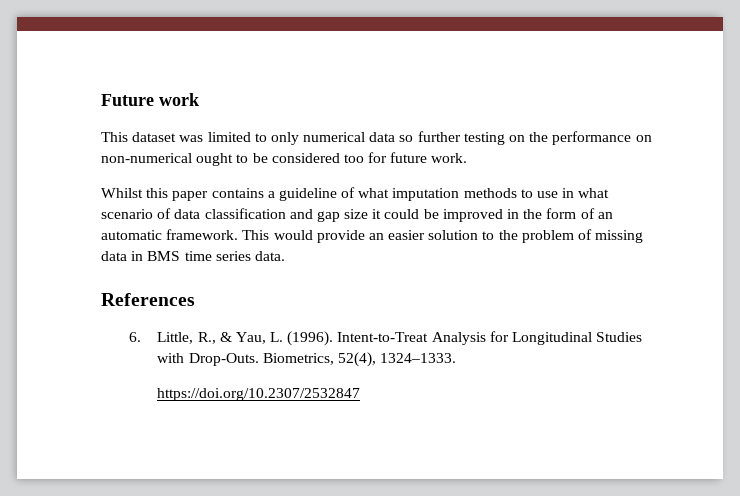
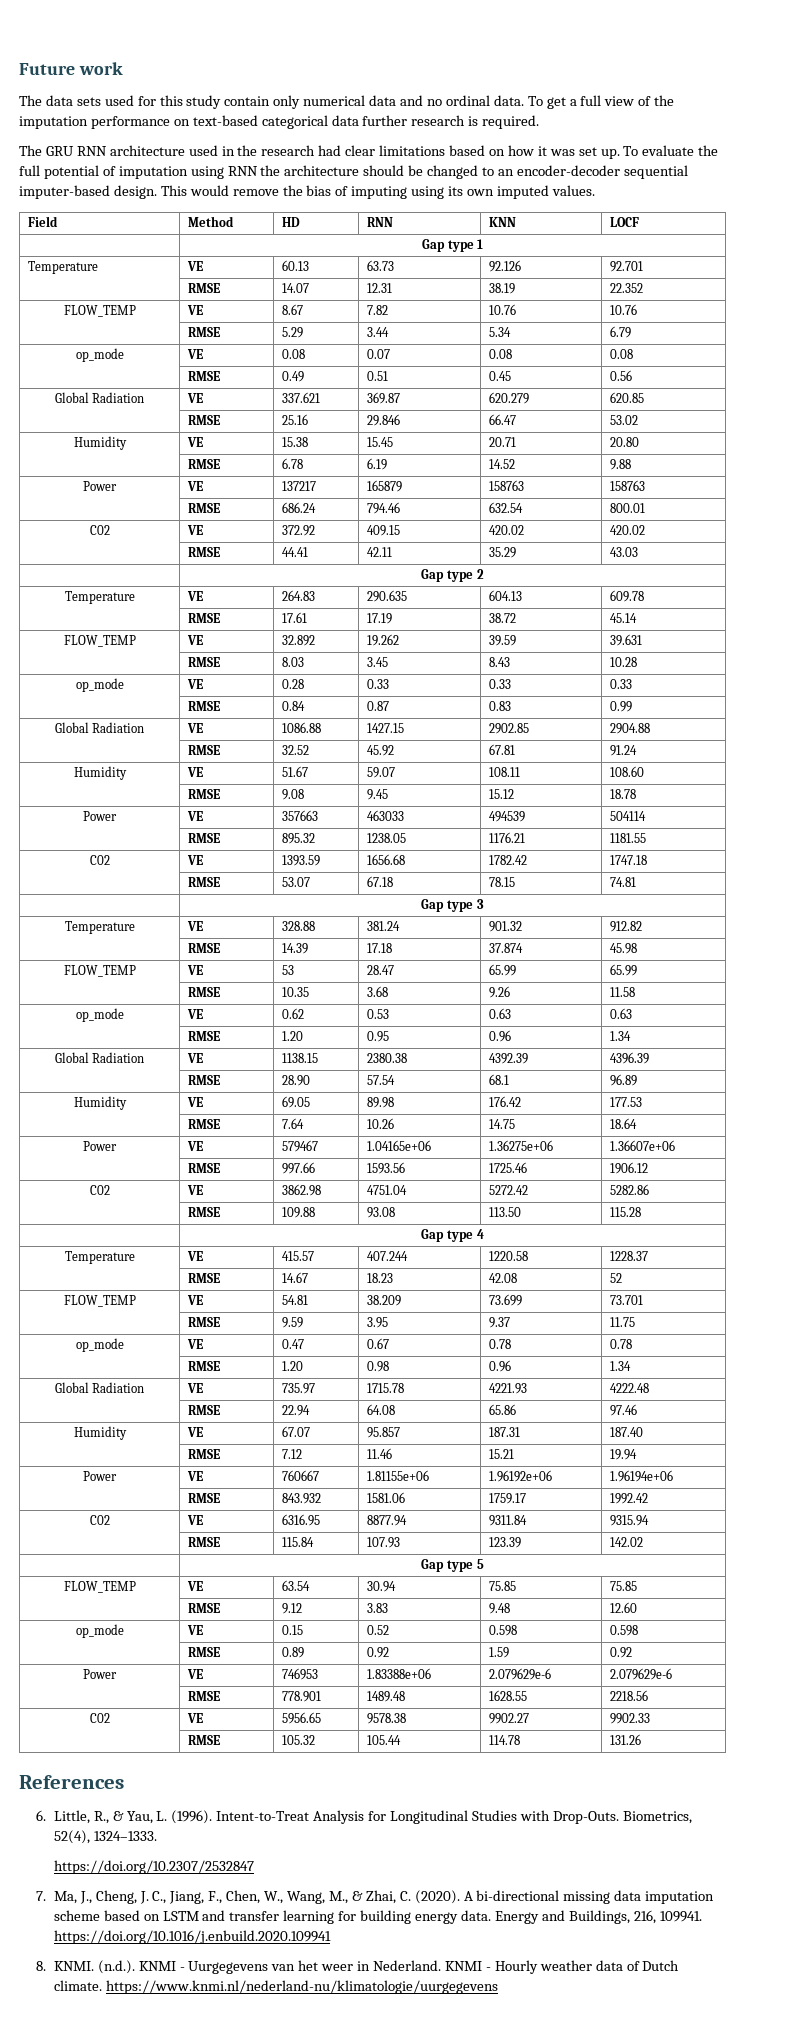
- This dataset was limited to only numerical data so further testing on the performance on non-numerical ought to be considered too for future work.
- Whilst this paper contains a guideline of what imputation methods to use in what scenario of data classification and gap size it could be improved in the form of an automatic framework. This would provide an easier solution to the problem of missing data in BMS time series data.
+ The data sets used for this study contain only numerical data and no ordinal data. To get a full view of the imputation performance on text-based categorical data further research is required.
+ The GRU RNN architecture used in the research had clear limitations based on how it was set up. To evaluate the full potential of imputation using RNN the architecture should be changed to an encoder-decoder sequential imputer-based design. This would remove the bias of imputing using its own imputed values.
+ Field | Method | HD | RNN | KNN | LOCF
+ | Gap type 1
+ Temperature | VE | 60.13 | 63.73 | 92.126 | 92.701
+ | RMSE | 14.07 | 12.31 | 38.19 | 22.352
+ FLOW_TEMP | VE | 8.67 | 7.82 | 10.76 | 10.76
+ | RMSE | 5.29 | 3.44 | 5.34 | 6.79
+ op_mode | VE | 0.08 | 0.07 | 0.08 | 0.08
+ | RMSE | 0.49 | 0.51 | 0.45 | 0.56
+ Global Radiation | VE | 337.621 | 369.87 | 620.279 | 620.85
+ | RMSE | 25.16 | 29.846 | 66.47 | 53.02
+ Humidity | VE | 15.38 | 15.45 | 20.71 | 20.80
+ | RMSE | 6.78 | 6.19 | 14.52 | 9.88
+ Power | VE | 137217 | 165879 | 158763 | 158763
+ | RMSE | 686.24 | 794.46 | 632.54 | 800.01
+ C02 | VE | 372.92 | 409.15 | 420.02 | 420.02
+ | RMSE | 44.41 | 42.11 | 35.29 | 43.03
+ | Gap type 2
+ Temperature | VE | 264.83 | 290.635 | 604.13 | 609.78
+ | RMSE | 17.61 | 17.19 | 38.72 | 45.14
+ FLOW_TEMP | VE | 32.892 | 19.262 | 39.59 | 39.631
+ | RMSE | 8.03 | 3.45 | 8.43 | 10.28
+ op_mode | VE | 0.28 | 0.33 | 0.33 | 0.33
+ | RMSE | 0.84 | 0.87 | 0.83 | 0.99
+ Global Radiation | VE | 1086.88 | 1427.15 | 2902.85 | 2904.88
+ | RMSE | 32.52 | 45.92 | 67.81 | 91.24
+ Humidity | VE | 51.67 | 59.07 | 108.11 | 108.60
+ | RMSE | 9.08 | 9.45 | 15.12 | 18.78
+ Power | VE | 357663 | 463033 | 494539 | 504114
+ | RMSE | 895.32 | 1238.05 | 1176.21 | 1181.55
+ C02 | VE | 1393.59 | 1656.68 | 1782.42 | 1747.18
+ | RMSE | 53.07 | 67.18 | 78.15 | 74.81
+ | Gap type 3
+ Temperature | VE | 328.88 | 381.24 | 901.32 | 912.82
+ | RMSE | 14.39 | 17.18 | 37.874 | 45.98
+ FLOW_TEMP | VE | 53 | 28.47 | 65.99 | 65.99
+ | RMSE | 10.35 | 3.68 | 9.26 | 11.58
+ op_mode | VE | 0.62 | 0.53 | 0.63 | 0.63
+ | RMSE | 1.20 | 0.95 | 0.96 | 1.34
+ Global Radiation | VE | 1138.15 | 2380.38 | 4392.39 | 4396.39
+ | RMSE | 28.90 | 57.54 | 68.1 | 96.89
+ Humidity | VE | 69.05 | 89.98 | 176.42 | 177.53
+ | RMSE | 7.64 | 10.26 | 14.75 | 18.64
+ Power | VE | 579467 | 1.04165e+06 | 1.36275e+06 | 1.36607e+06
+ | RMSE | 997.66 | 1593.56 | 1725.46 | 1906.12
+ C02 | VE | 3862.98 | 4751.04 | 5272.42 | 5282.86
+ | RMSE | 109.88 | 93.08 | 113.50 | 115.28
+ | Gap type 4
+ Temperature | VE | 415.57 | 407.244 | 1220.58 | 1228.37
+ | RMSE | 14.67 | 18.23 | 42.08 | 52
+ FLOW_TEMP | VE | 54.81 | 38.209 | 73.699 | 73.701
+ | RMSE | 9.59 | 3.95 | 9.37 | 11.75
+ op_mode | VE | 0.47 | 0.67 | 0.78 | 0.78
+ | RMSE | 1.20 | 0.98 | 0.96 | 1.34
+ Global Radiation | VE | 735.97 | 1715.78 | 4221.93 | 4222.48
+ | RMSE | 22.94 | 64.08 | 65.86 | 97.46
+ Humidity | VE | 67.07 | 95.857 | 187.31 | 187.40
+ | RMSE | 7.12 | 11.46 | 15.21 | 19.94
+ Power | VE | 760667 | 1.81155e+06 | 1.96192e+06 | 1.96194e+06
+ | RMSE | 843.932 | 1581.06 | 1759.17 | 1992.42
+ C02 | VE | 6316.95 | 8877.94 | 9311.84 | 9315.94
+ | RMSE | 115.84 | 107.93 | 123.39 | 142.02
+ | Gap type 5
+ FLOW_TEMP | VE | 63.54 | 30.94 | 75.85 | 75.85
+ | RMSE | 9.12 | 3.83 | 9.48 | 12.60
+ op_mode | VE | 0.15 | 0.52 | 0.598 | 0.598
+ | RMSE | 0.89 | 0.92 | 1.59 | 0.92
+ Power | VE | 746953 | 1.83388e+06 | 2.079629e-6 | 2.079629e-6
+ | RMSE | 778.901 | 1489.48 | 1628.55 | 2218.56
+ C02 | VE | 5956.65 | 9578.38 | 9902.27 | 9902.33
+ | RMSE | 105.32 | 105.44 | 114.78 | 131.26
+ 7. Ma, J., Cheng, J. C., Jiang, F., Chen, W., Wang, M., & Zhai, C. (2020). A bi-directional missing data imputation scheme based on LSTM and transfer learning for building energy data. Energy and Buildings, 216, 109941. https://doi.org/10.1016/j.enbuild.2020.109941
+ 8. KNMI. (n.d.). KNMI - Uurgegevens van het weer in Nederland. KNMI - Hourly weather data of Dutch climate. https://www.knmi.nl/nederland-nu/klimatologie/uurgegevens

